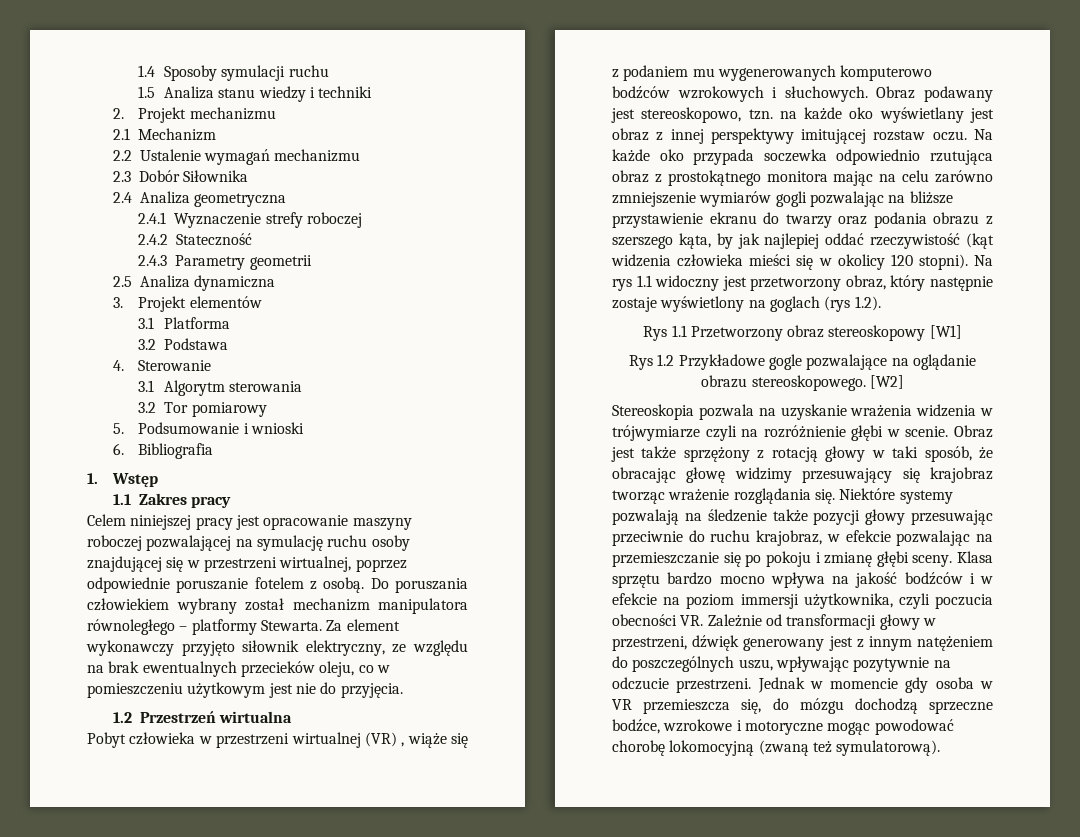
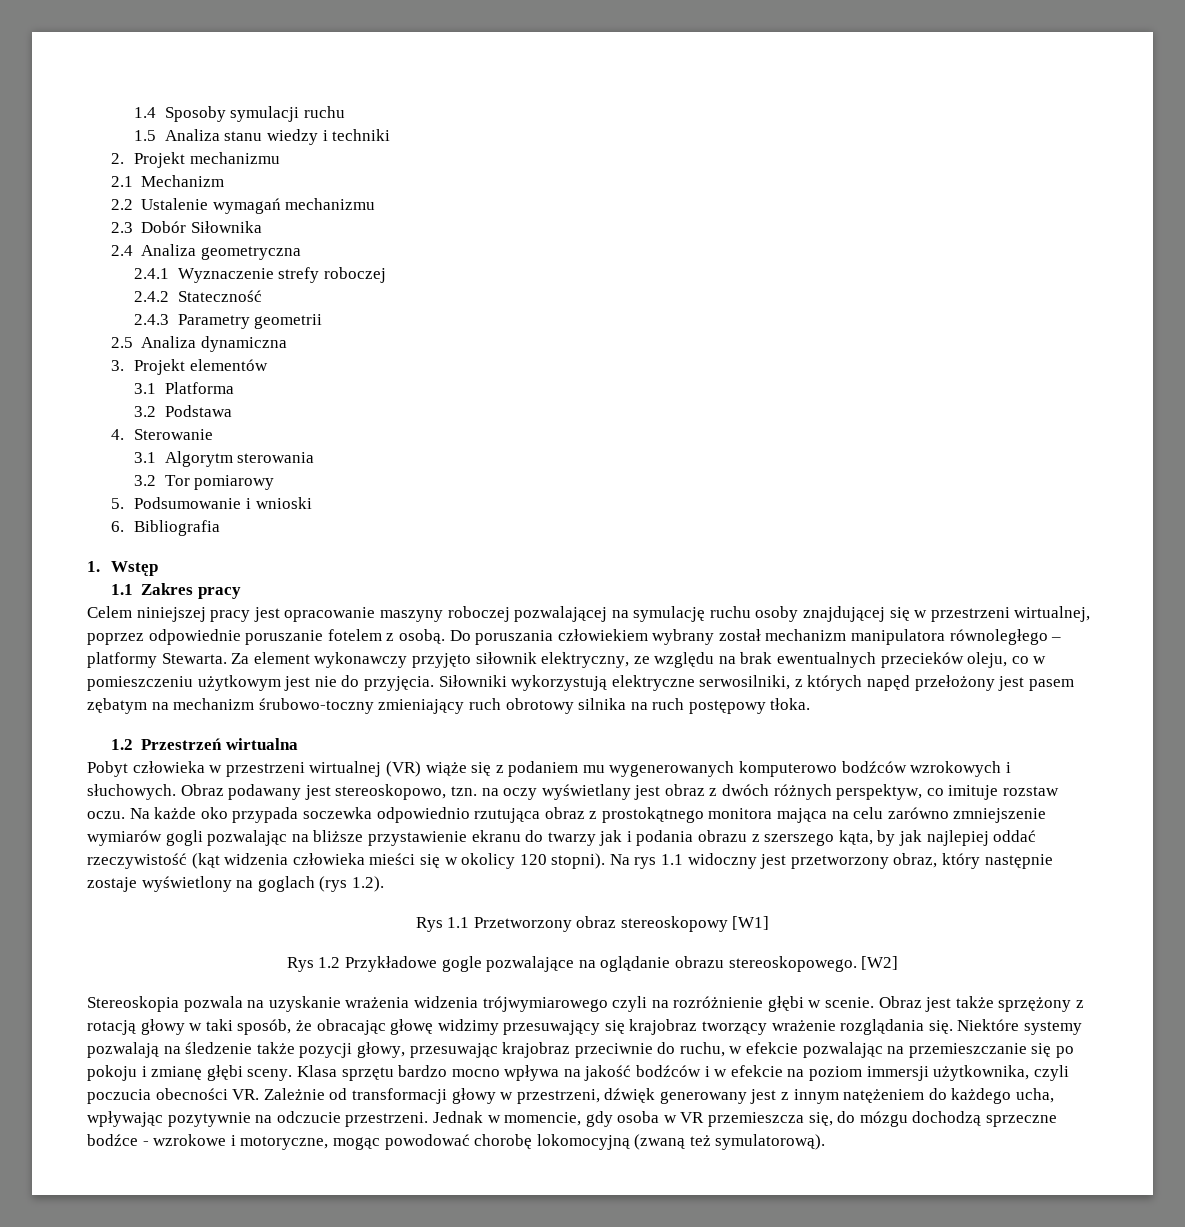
+ Siłowniki wykorzystują elektryczne serwosilniki, z których napęd przełożony jest pasem zębatym na mechanizm śrubowo-toczny zmieniający ruch obrotowy silnika na ruch postępowy tłoka.
- Pobyt człowieka w przestrzeni wirtualnej (VR) , wiąże się z podaniem mu wygenerowanych komputerowo bodźców wzrokowych i słuchowych.
+ Pobyt człowieka w przestrzeni wirtualnej (VR) wiąże się z podaniem mu wygenerowanych komputerowo bodźców wzrokowych i słuchowych.
- Obraz podawany jest stereoskopowo, tzn. na każde oko wyświetlany jest obraz z innej perspektywy imitującej rozstaw oczu.
+ Obraz podawany jest stereoskopowo, tzn. na oczy wyświetlany jest obraz z dwóch różnych perspektyw, co imituje rozstaw oczu.
- Na każde oko przypada soczewka odpowiednio rzutująca obraz z prostokątnego monitora mając na celu zarówno zmniejszenie wymiarów gogli pozwalając na bliższe przystawienie ekranu do twarzy oraz podania obrazu z szerszego kąta, by jak najlepiej oddać rzeczywistość (kąt widzenia człowieka mieści się w okolicy 120 stopni).
+ Na każde oko przypada soczewka odpowiednio rzutująca obraz z prostokątnego monitora mająca na celu zarówno zmniejszenie wymiarów gogli pozwalając na bliższe przystawienie ekranu do twarzy jak i podania obrazu z szerszego kąta, by jak najlepiej oddać rzeczywistość (kąt widzenia człowieka mieści się w okolicy 120 stopni).
- Stereoskopia pozwala na uzyskanie wrażenia widzenia w trójwymiarze czyli na rozróżnienie głębi w scenie.
+ Stereoskopia pozwala na uzyskanie wrażenia widzenia trójwymiarowego czyli na rozróżnienie głębi w scenie.
- Obraz jest także sprzężony z rotacją głowy w taki sposób, że obracając głowę widzimy przesuwający się krajobraz tworząc wrażenie rozglądania się.
+ Obraz jest także sprzężony z rotacją głowy w taki sposób, że obracając głowę widzimy przesuwający się krajobraz tworzący wrażenie rozglądania się.
- Niektóre systemy pozwalają na śledzenie także pozycji głowy przesuwając przeciwnie do ruchu krajobraz, w efekcie pozwalając na przemieszczanie się po pokoju i zmianę głębi sceny.
+ Niektóre systemy pozwalają na śledzenie także pozycji głowy, przesuwając krajobraz przeciwnie do ruchu, w efekcie pozwalając na przemieszczanie się po pokoju i zmianę głębi sceny.
- Klasa sprzętu bardzo mocno wpływa na jakość bodźców i w efekcie na poziom immersji użytkownika, czyli poczucia obecności VR. Zależnie od transformacji głowy w przestrzeni, dźwięk generowany jest z innym natężeniem do poszczególnych uszu, wpływając pozytywnie na odczucie przestrzeni.
+ Klasa sprzętu bardzo mocno wpływa na jakość bodźców i w efekcie na poziom immersji użytkownika, czyli poczucia obecności VR. Zależnie od transformacji głowy w przestrzeni, dźwięk generowany jest z innym natężeniem do każdego ucha, wpływając pozytywnie na odczucie przestrzeni.
- Jednak w momencie gdy osoba w VR przemieszcza się, do mózgu dochodzą sprzeczne bodźce, wzrokowe i motoryczne mogąc powodować chorobę lokomocyjną (zwaną też symulatorową).
+ Jednak w momencie, gdy osoba w VR przemieszcza się, do mózgu dochodzą sprzeczne bodźce - wzrokowe i motoryczne, mogąc powodować chorobę lokomocyjną (zwaną też symulatorową).

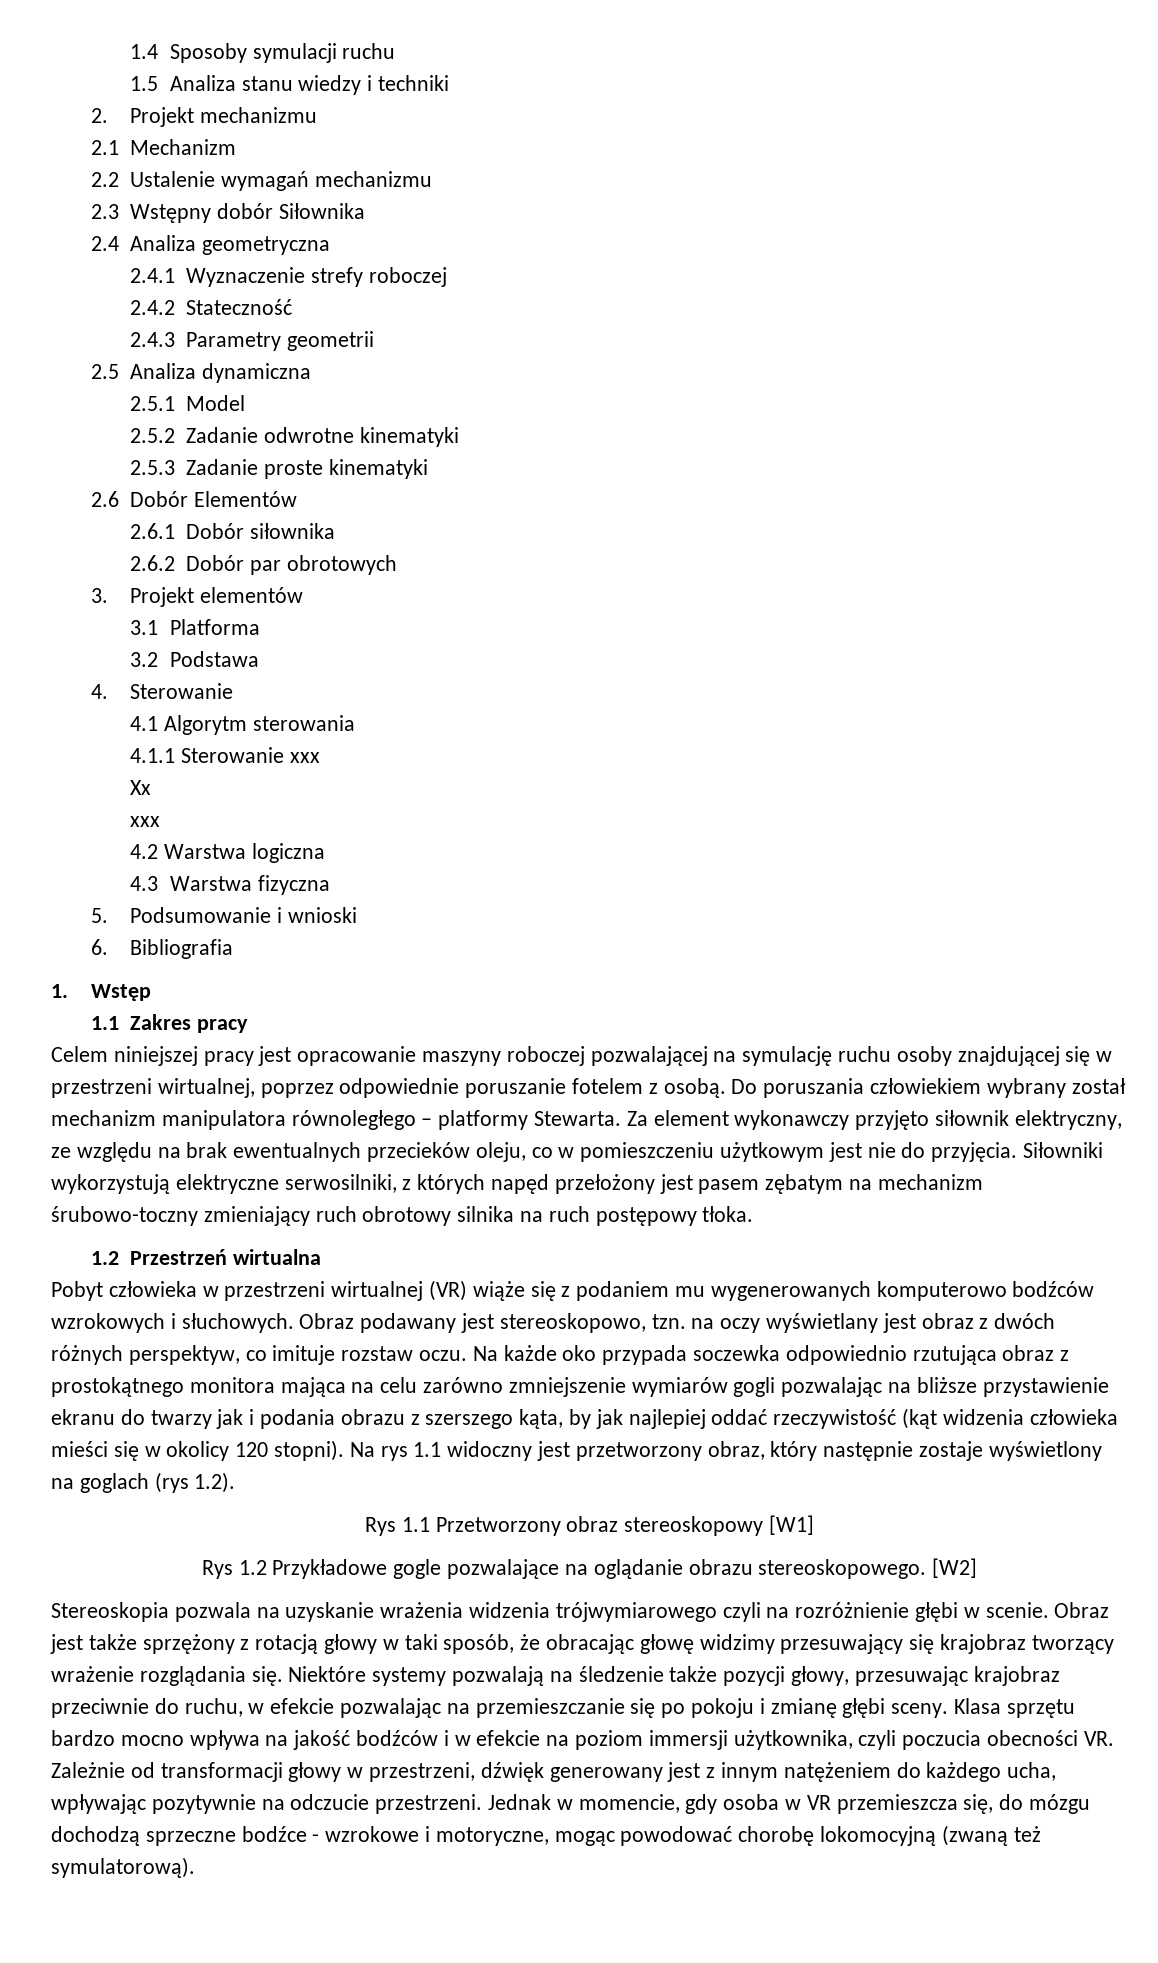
- 2.3 Dobór Siłownika
+ 2.3 Wstępny dobór Siłownika
+ 2.5.1 Model
+ 2.5.2 Zadanie odwrotne kinematyki
+ 2.5.3 Zadanie proste kinematyki
+ 2.6 Dobór Elementów
+ 2.6.1 Dobór siłownika
+ 2.6.2 Dobór par obrotowych
- 3.1 Algorytm sterowania
+ 4.1 Algorytm sterowania
- 3.2 Tor pomiarowy
+ 4.1.1 Sterowanie xxx
+ Xx
+ xxx
+ 4.2 Warstwa logiczna
+ 4.3 Warstwa fizyczna

